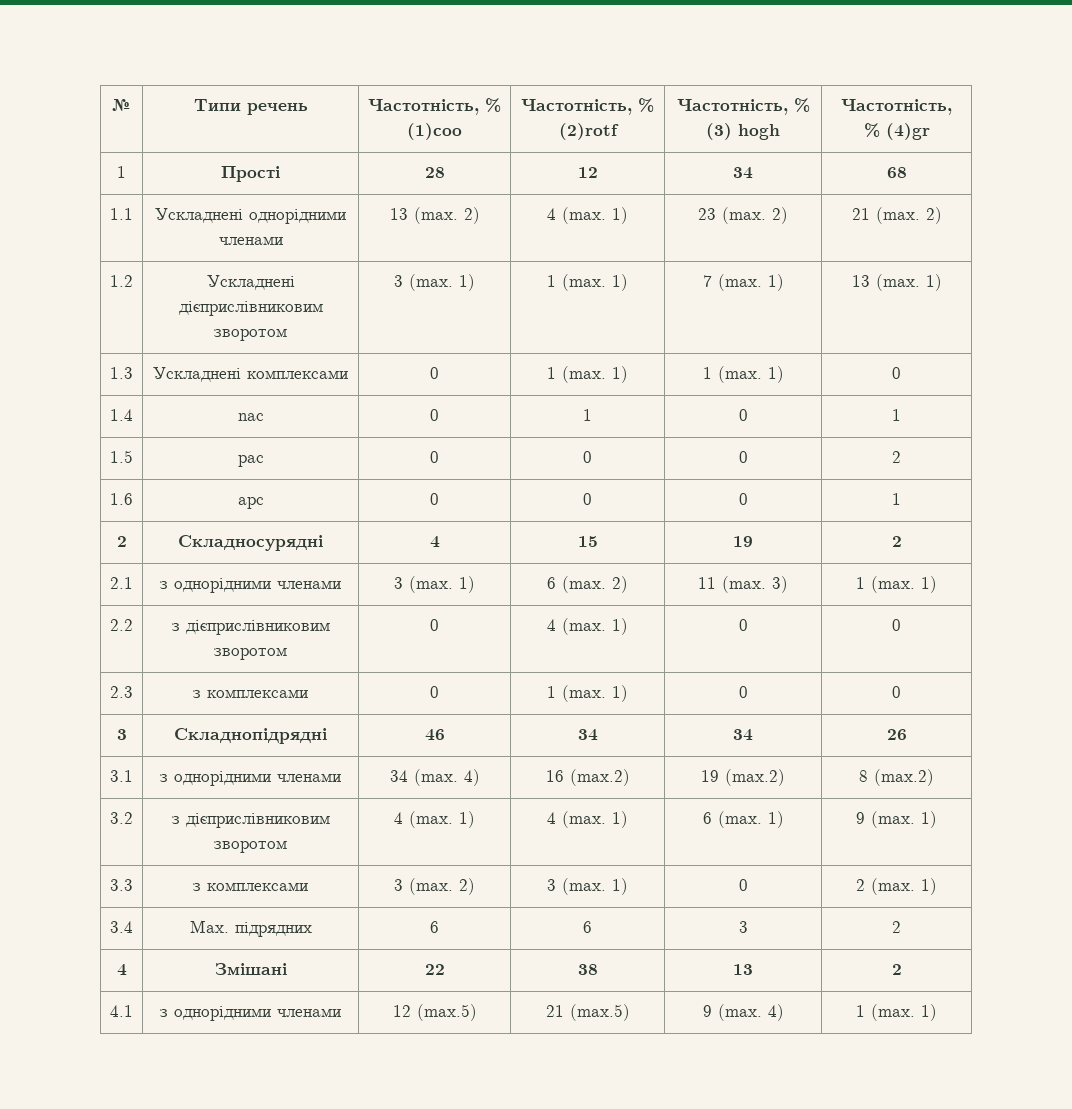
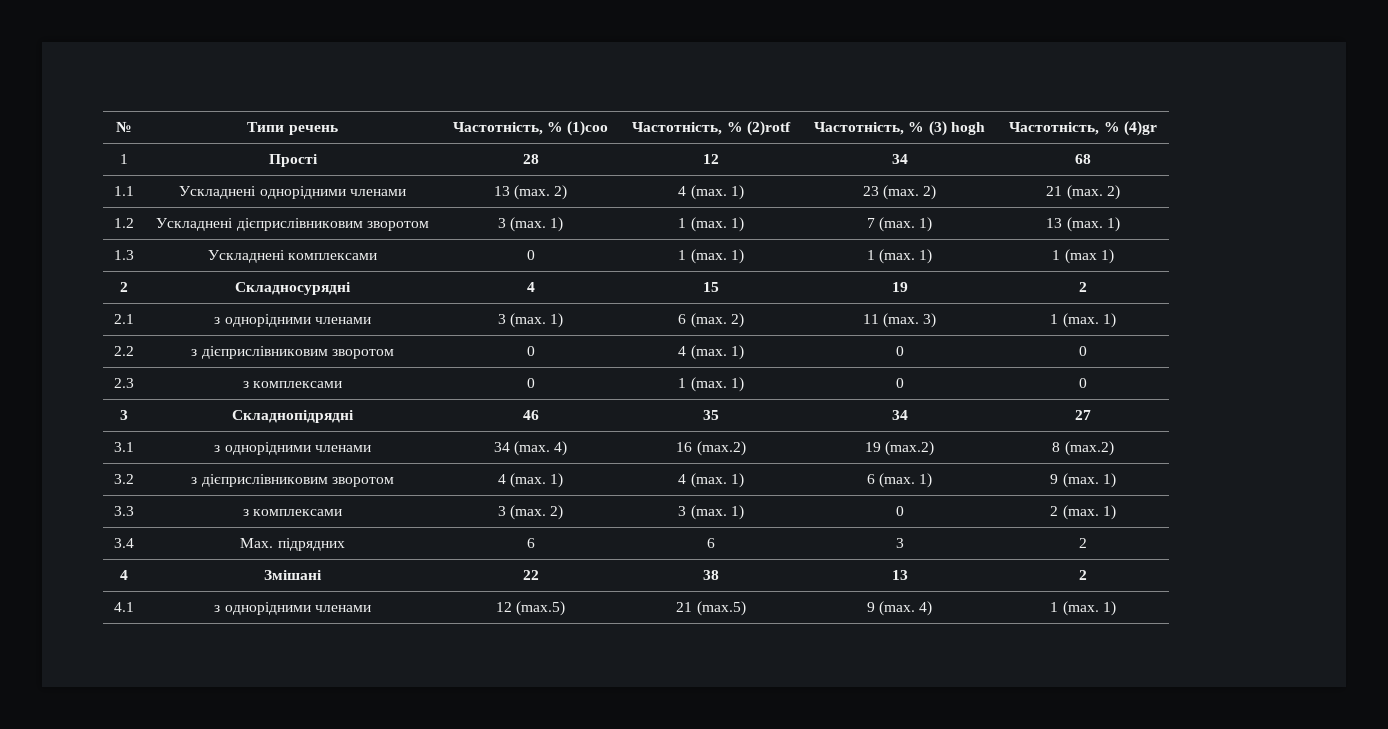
- 1.3 | Ускладнені комплексами | 0 | 1 (max. 1) | 1 (max. 1) | 0
- 1.4 | nac | 0 | 1 | 0 | 1
- 1.5 | pac | 0 | 0 | 0 | 2
- 1.6 | apc | 0 | 0 | 0 | 1
+ 1.3 | Ускладнені комплексами | 0 | 1 (max. 1) | 1 (max. 1) | 1 (max 1)
- 3 | Складнопідрядні | 46 | 34 | 34 | 26
+ 3 | Складнопідрядні | 46 | 35 | 34 | 27

